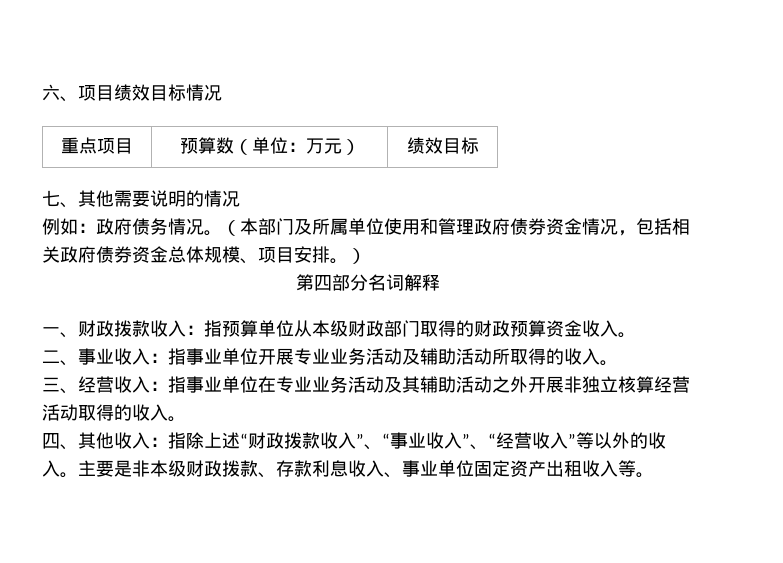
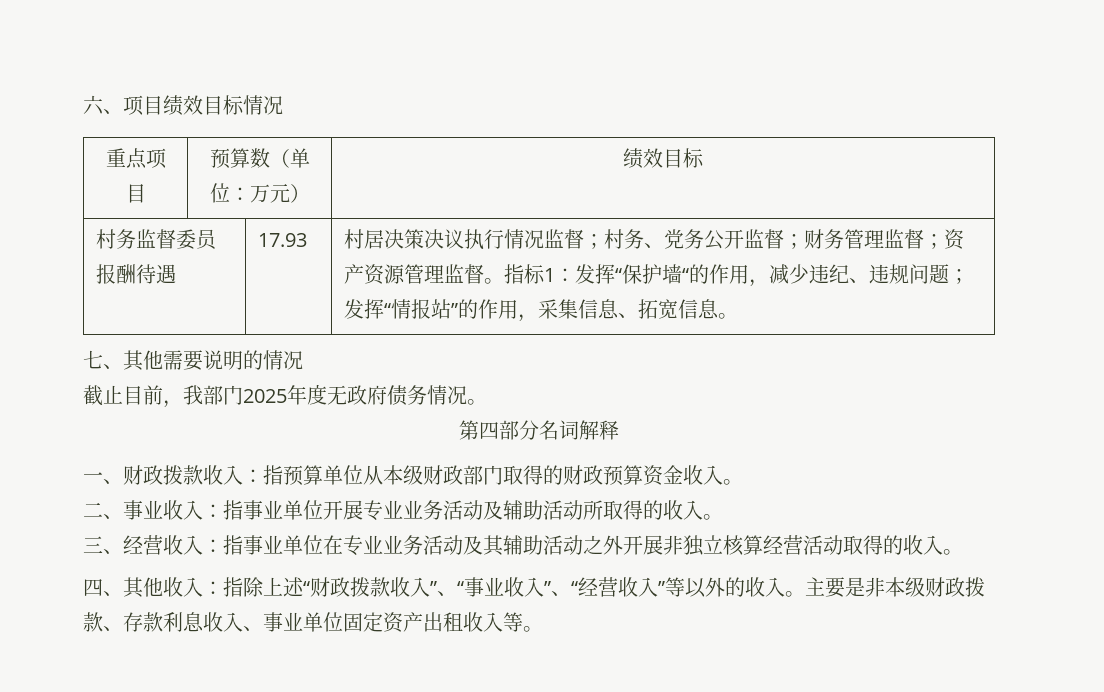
+ 村务监督委员报酬待遇 | 17.93 | 村居决策决议执行情况监督；村务、党务公开监督；财务管理监督；资产资源管理监督。指标1：发挥“保护墙“的作用，减少违纪、违规问题；发挥“情报站”的作用，采集信息、拓宽信息。
- 例如：政府债务情况。（本部门及所属单位使用和管理政府债券资金情况，包括相关政府债券资金总体规模、项目安排。）
+ 截止目前，我部门2025年度无政府债务情况。

